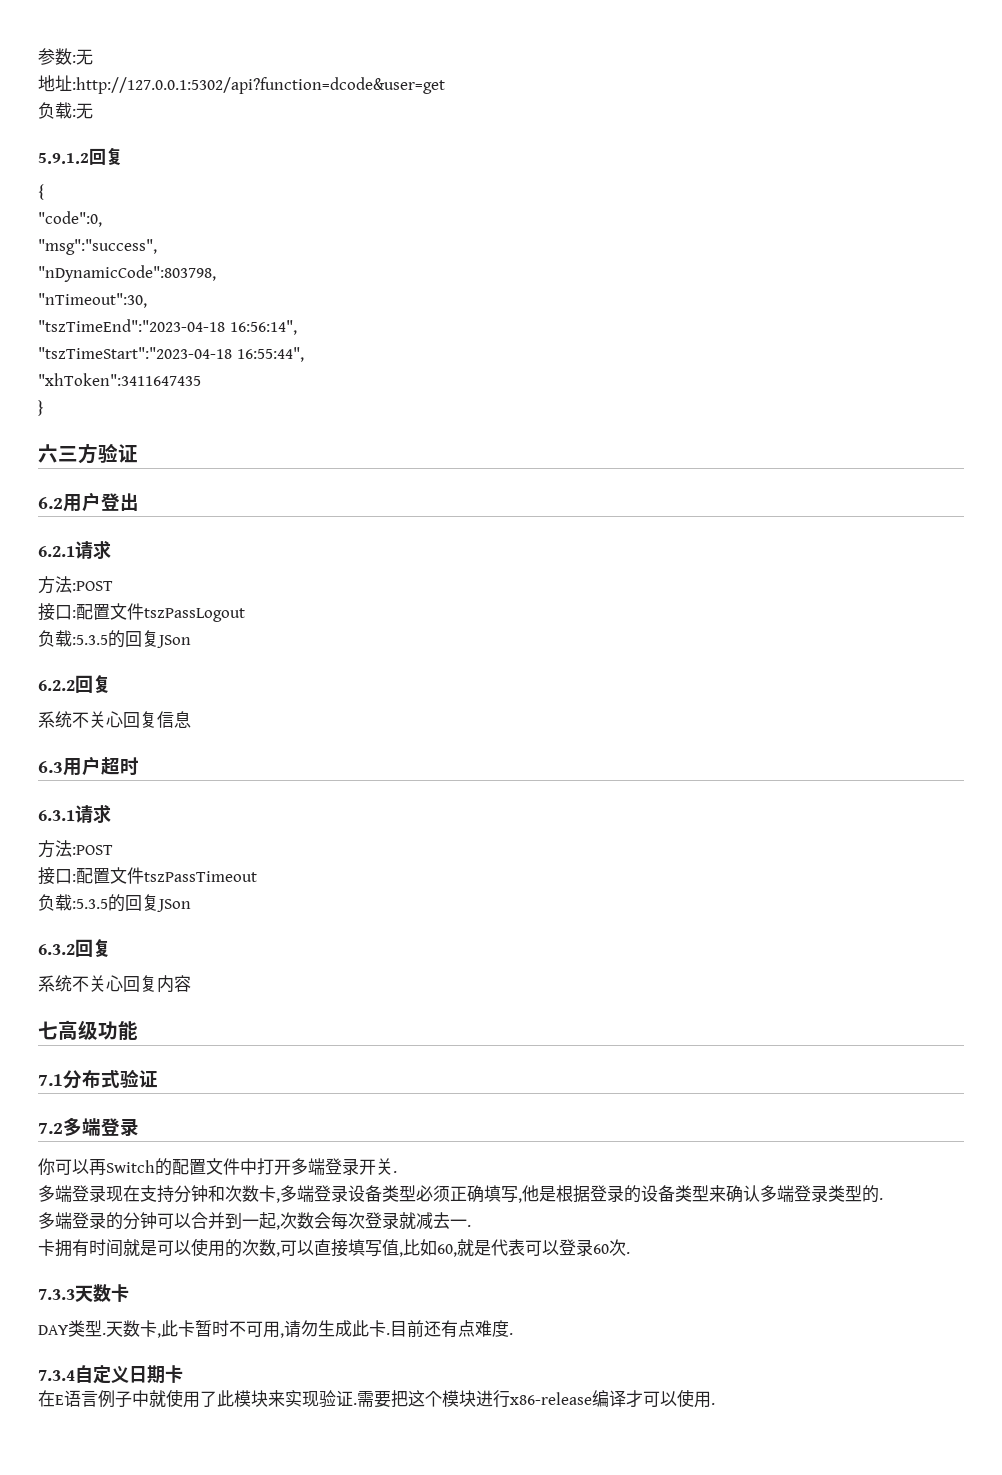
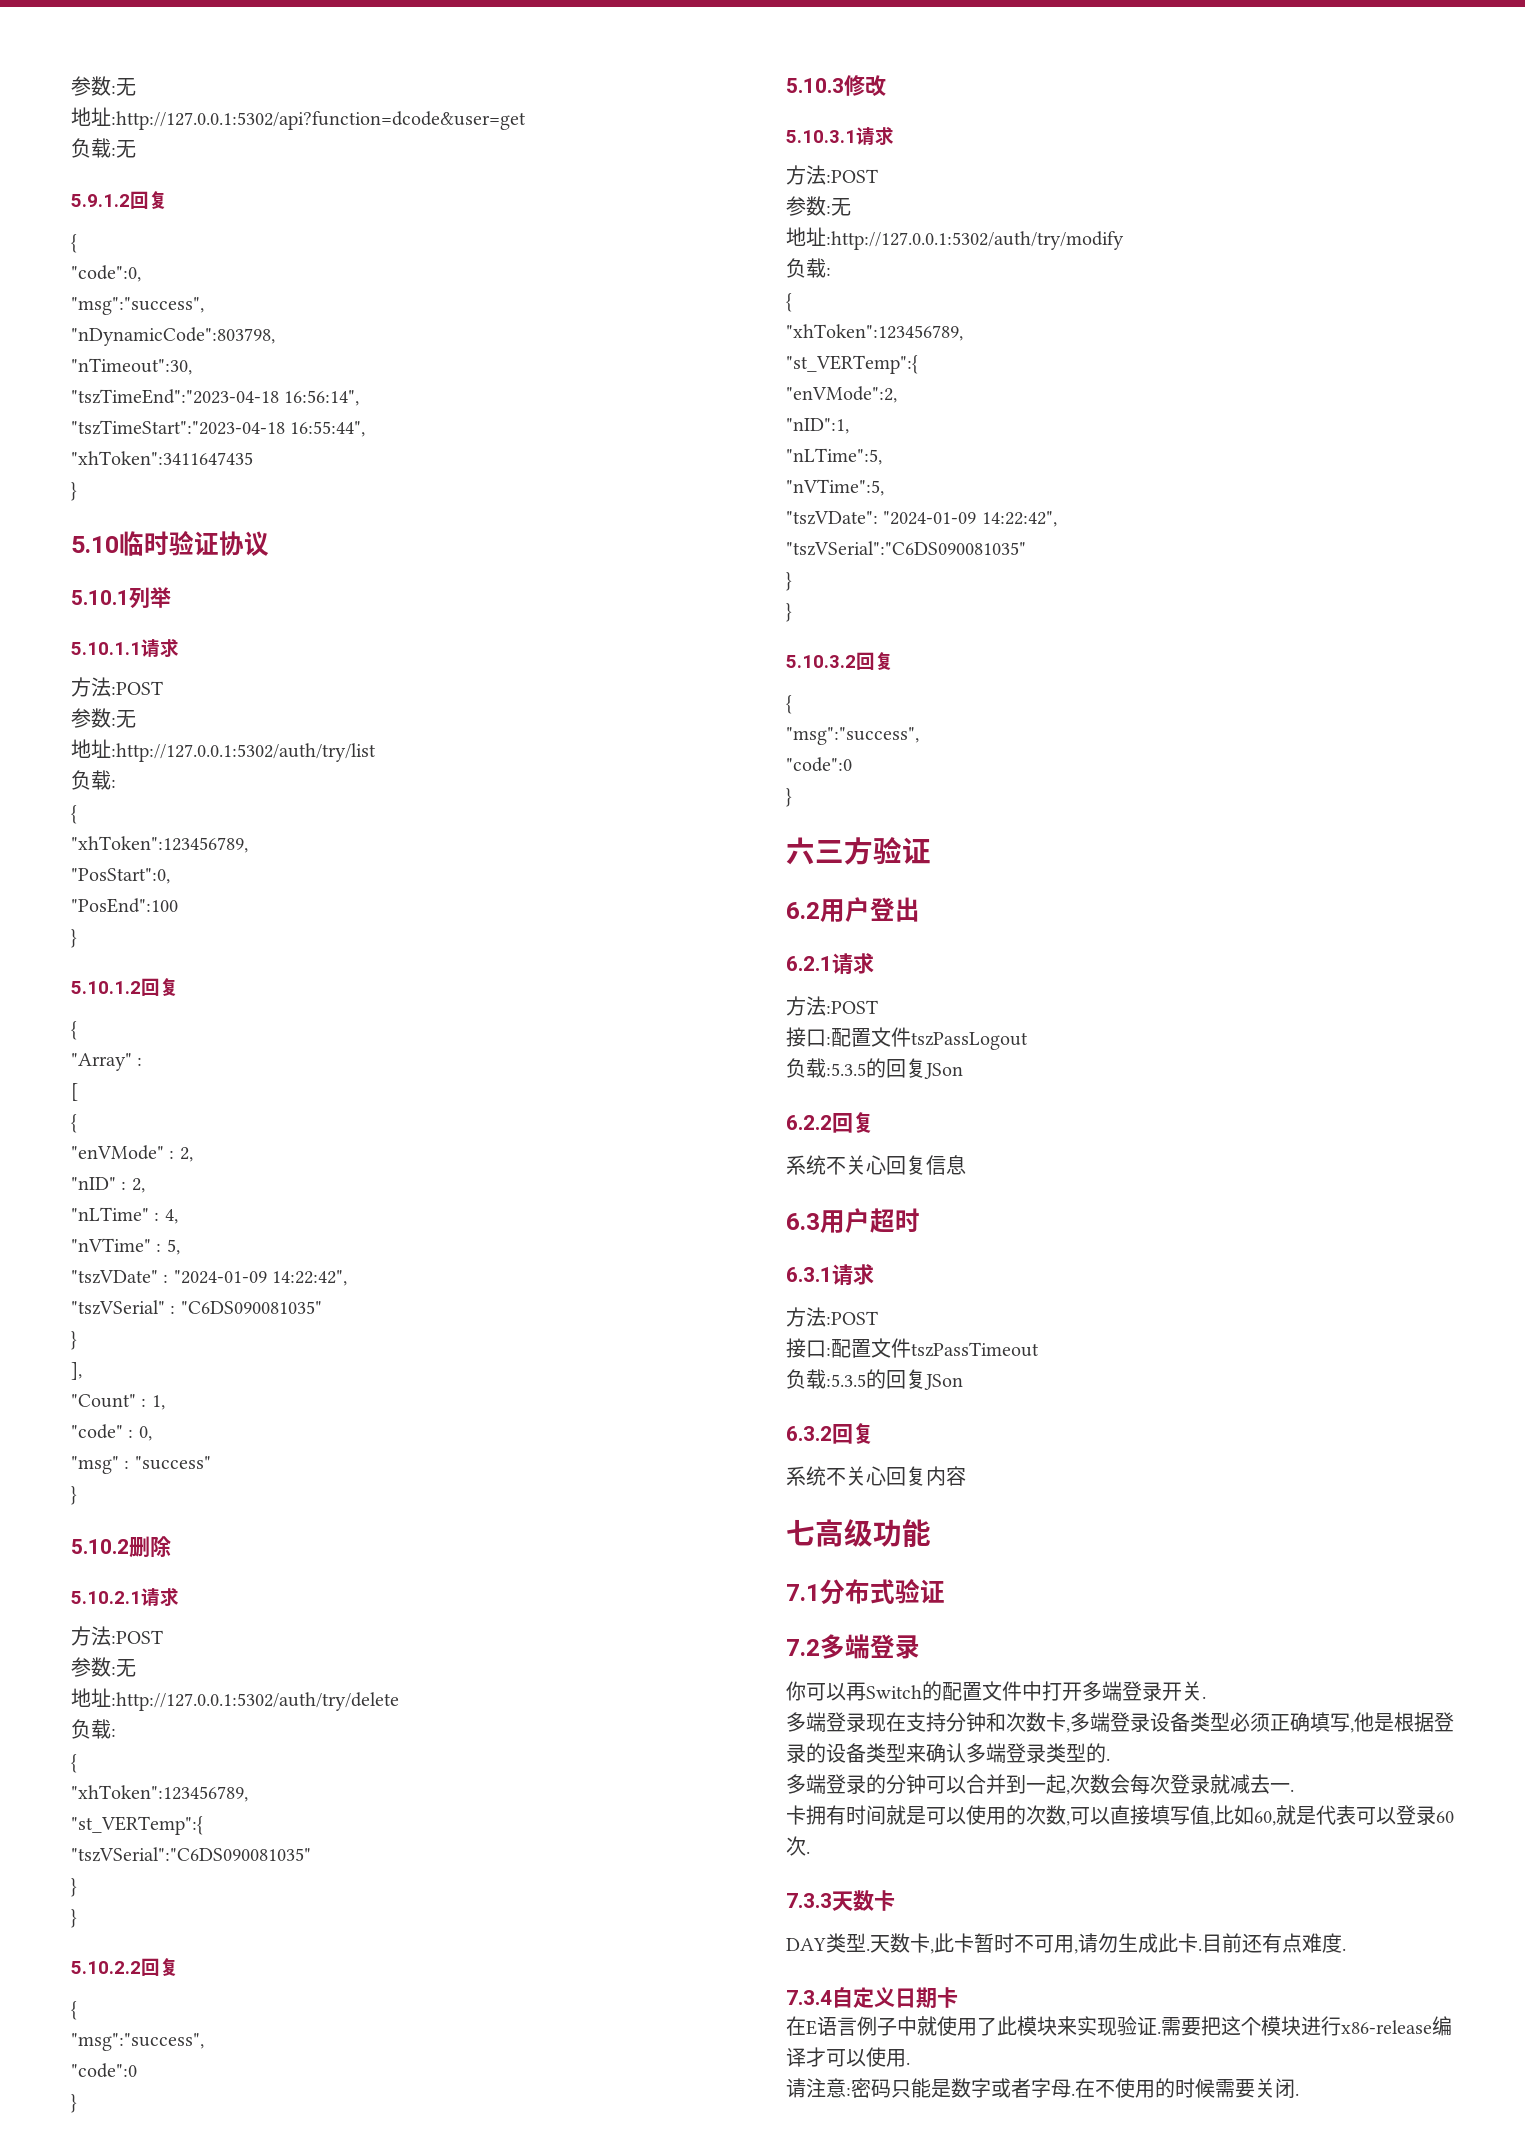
+ 5.10临时验证协议
+ 5.10.1列举
+ 5.10.1.1请求
+ 方法:POST
+ 参数:无
+ 地址:http://127.0.0.1:5302/auth/try/list
+ 负载:
+ {
+ "xhToken":123456789,
+ "PosStart":0,
+ "PosEnd":100
+ }
+ 5.10.1.2回复
+ {
+ "Array" :
+ [
+ {
+ "enVMode" : 2,
+ "nID" : 2,
+ "nLTime" : 4,
+ "nVTime" : 5,
+ "tszVDate" : "2024-01-09 14:22:42",
+ "tszVSerial" : "C6DS090081035"
+ }
+ ],
+ "Count" : 1,
+ "code" : 0,
+ "msg" : "success"
+ }
+ 5.10.2删除
+ 5.10.2.1请求
+ 方法:POST
+ 参数:无
+ 地址:http://127.0.0.1:5302/auth/try/delete
+ 负载:
+ {
+ "xhToken":123456789,
+ "st_VERTemp":{
+ "tszVSerial":"C6DS090081035"
+ }
+ }
+ 5.10.2.2回复
+ {
+ "msg":"success",
+ "code":0
+ }
+ 5.10.3修改
+ 5.10.3.1请求
+ 方法:POST
+ 参数:无
+ 地址:http://127.0.0.1:5302/auth/try/modify
+ 负载:
+ {
+ "xhToken":123456789,
+ "st_VERTemp":{
+ "enVMode":2,
+ "nID":1,
+ "nLTime":5,
+ "nVTime":5,
+ "tszVDate": "2024-01-09 14:22:42",
+ "tszVSerial":"C6DS090081035"
+ }
+ }
+ 5.10.3.2回复
+ {
+ "msg":"success",
+ "code":0
+ }
+ 请注意:密码只能是数字或者字母.在不使用的时候需要关闭.

